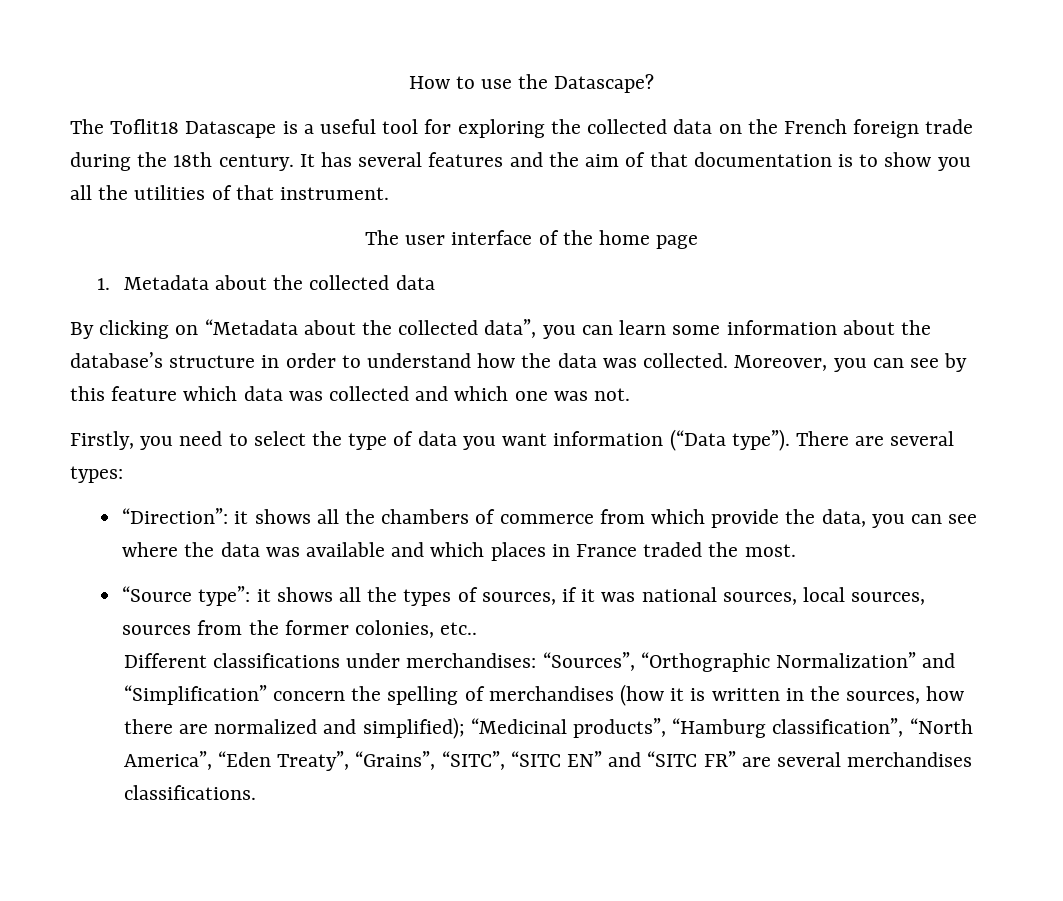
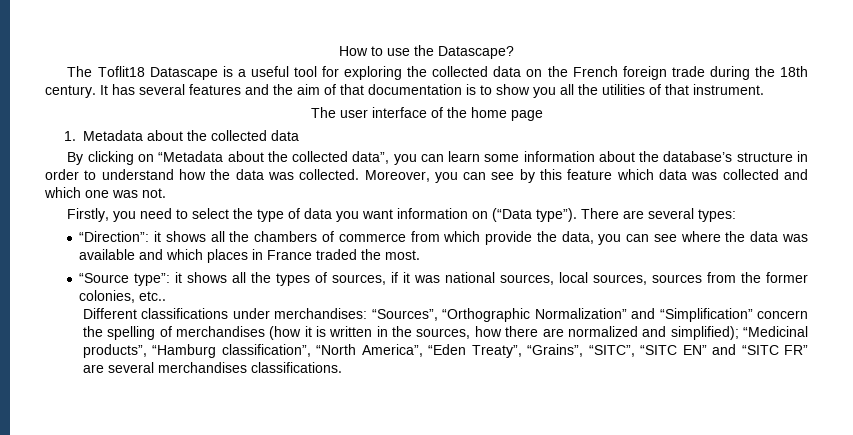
- Firstly, you need to select the type of data you want information (“Data type”).
+ Firstly, you need to select the type of data you want information on (“Data type”).

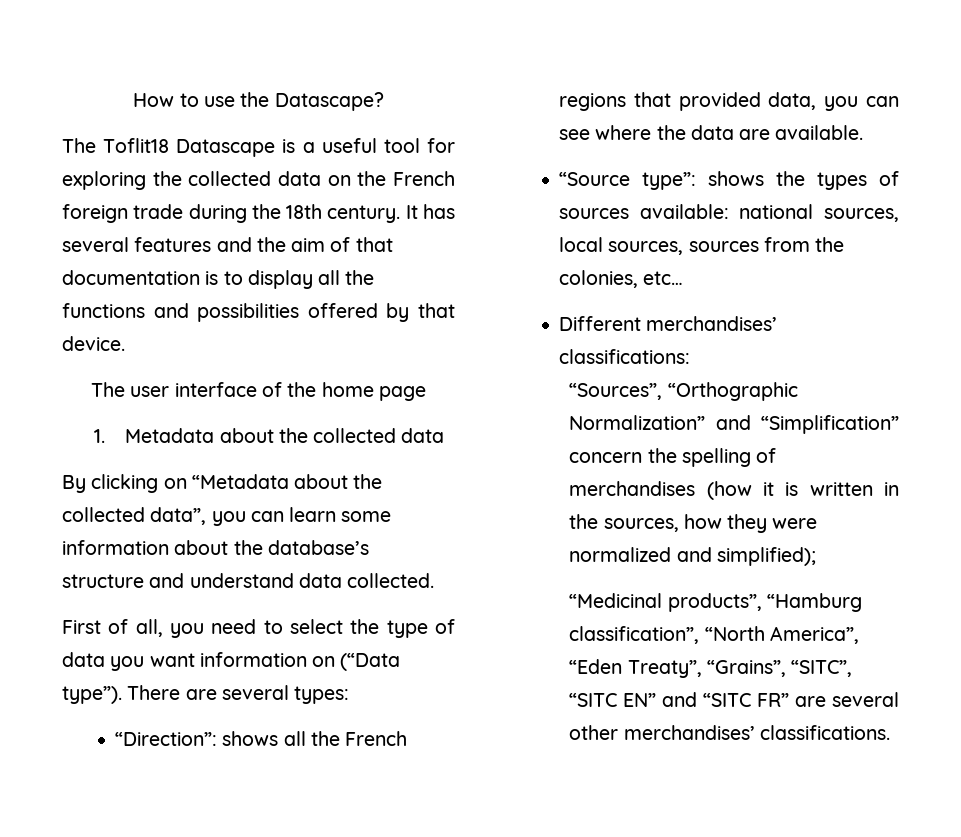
- It has several features and the aim of that documentation is to show you all the utilities of that instrument.
+ It has several features and the aim of that documentation is to display all the functions and possibilities offered by that device.
- By clicking on “Metadata about the collected data”, you can learn some information about the database’s structure in order to understand how the data was collected. Moreover, you can see by this feature which data was collected and which one was not.
- Firstly, you need to select the type of data you want information on (“Data type”).
+ By clicking on “Metadata about the collected data”, you can learn some information about the database’s structure and understand data collected.
+ First of all, you need to select the type of data you want information on (“Data type”).
- “Direction”: it shows all the chambers of commerce from which provide the data, you can see where the data was available and which places in France traded the most.
- “Source type”: it shows all the types of sources, if it was national sources, local sources, sources from the former colonies, etc..
- Different classifications under merchandises: “Sources”, “Orthographic Normalization” and “Simplification” concern the spelling of merchandises (how it is written in the sources, how there are normalized and simplified); “Medicinal products”, “Hamburg classification”, “North America”, “Eden Treaty”, “Grains”, “SITC”, “SITC EN” and “SITC FR” are several merchandises classifications.
+ “Direction”: shows all the French regions that provided data, you can see where the data are available.
+ “Source type”: shows the types of sources available: national sources, local sources, sources from the colonies, etc…
+ Different merchandises’ classifications:
+ “Sources”, “Orthographic Normalization” and “Simplification” concern the spelling of merchandises (how it is written in the sources, how they were normalized and simplified);
+ “Medicinal products”, “Hamburg classification”, “North America”, “Eden Treaty”, “Grains”, “SITC”, “SITC EN” and “SITC FR” are several other merchandises’ classifications.

